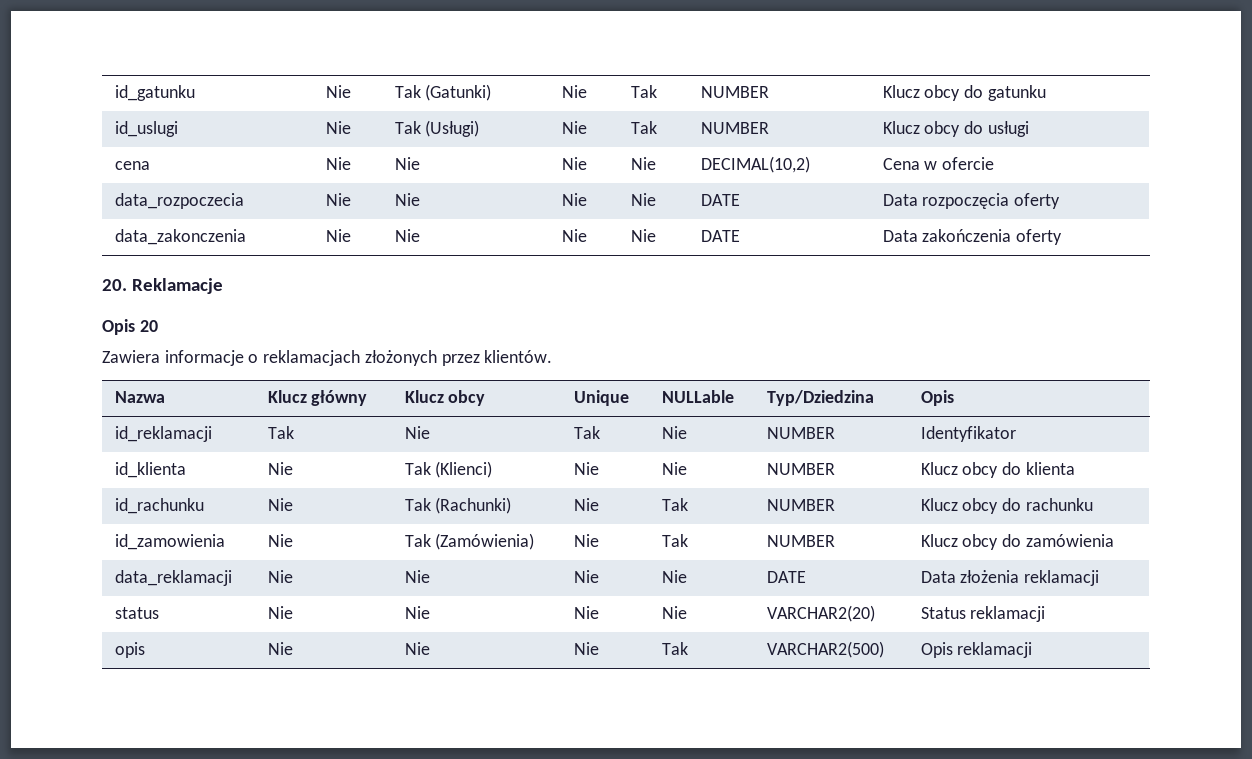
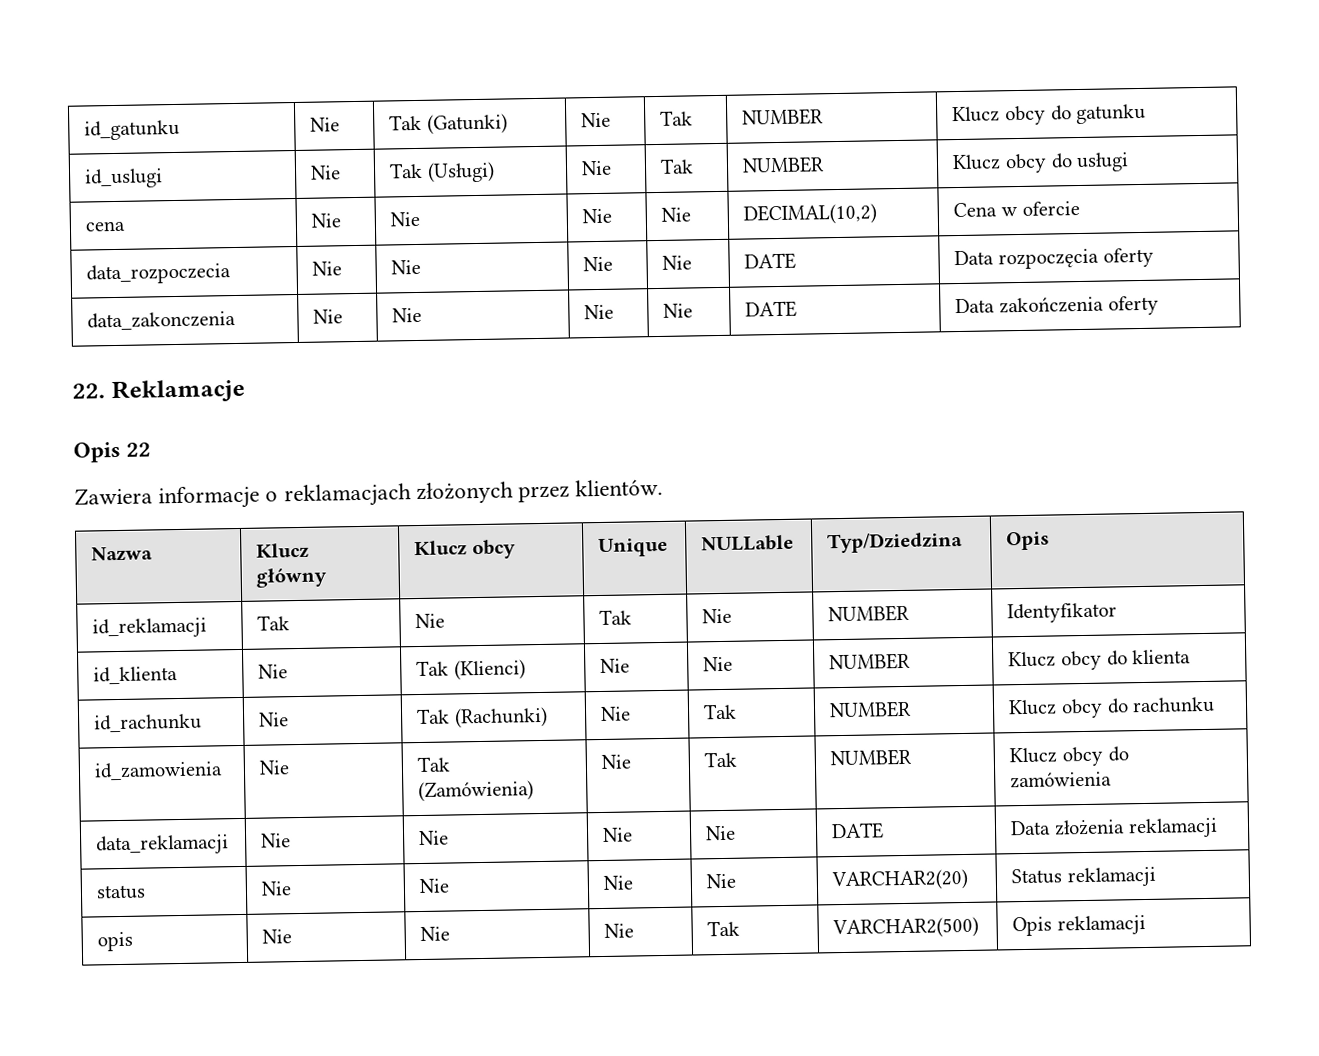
- 20. Reklamacje
+ 22. Reklamacje
- Opis 20
+ Opis 22

